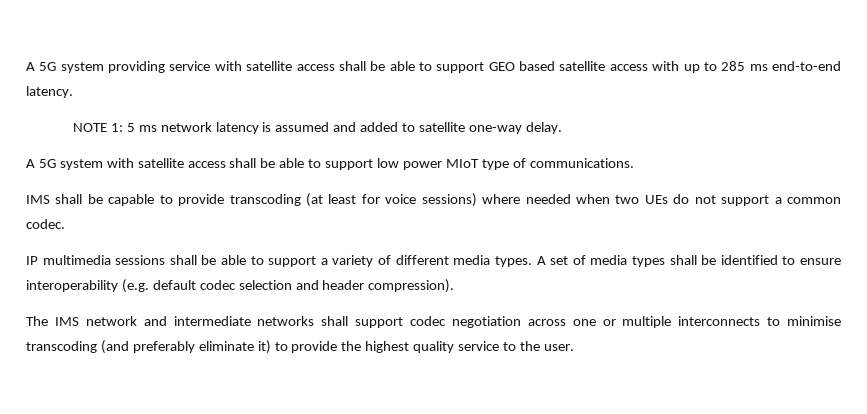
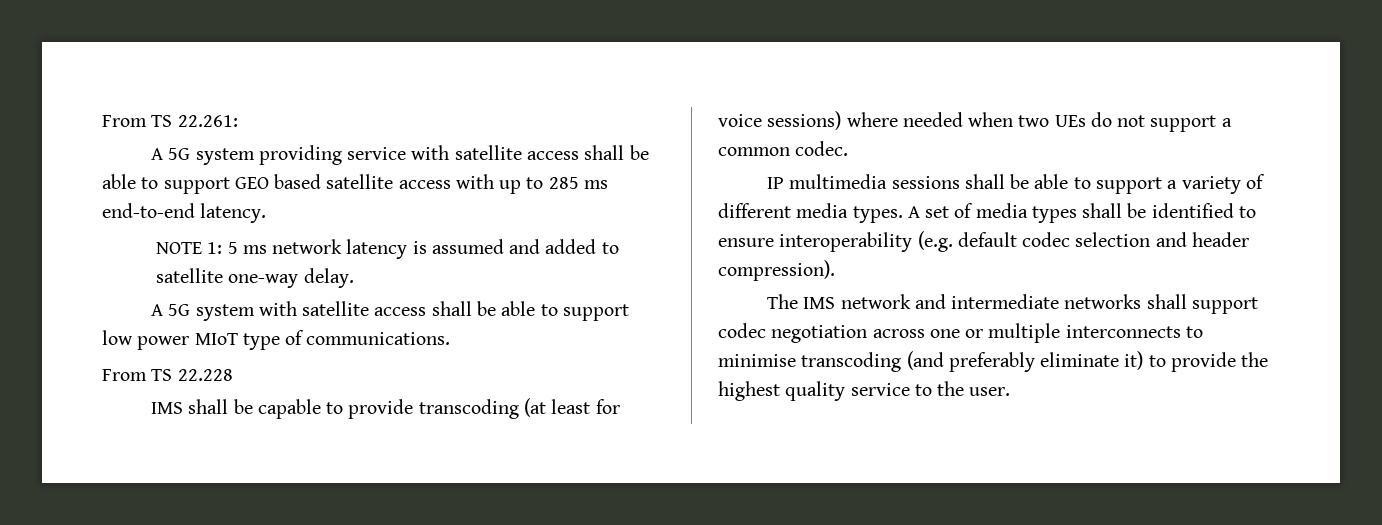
+ From TS 22.261:
+ From TS 22.228

